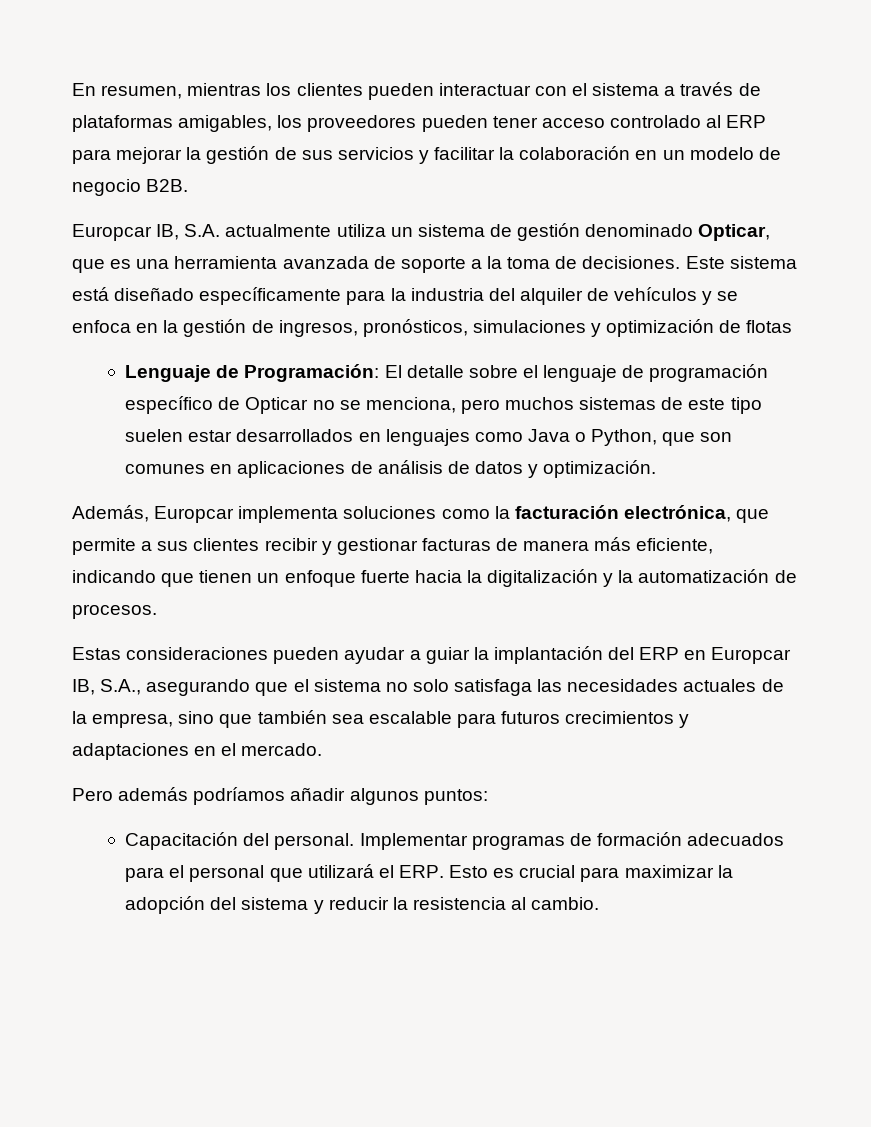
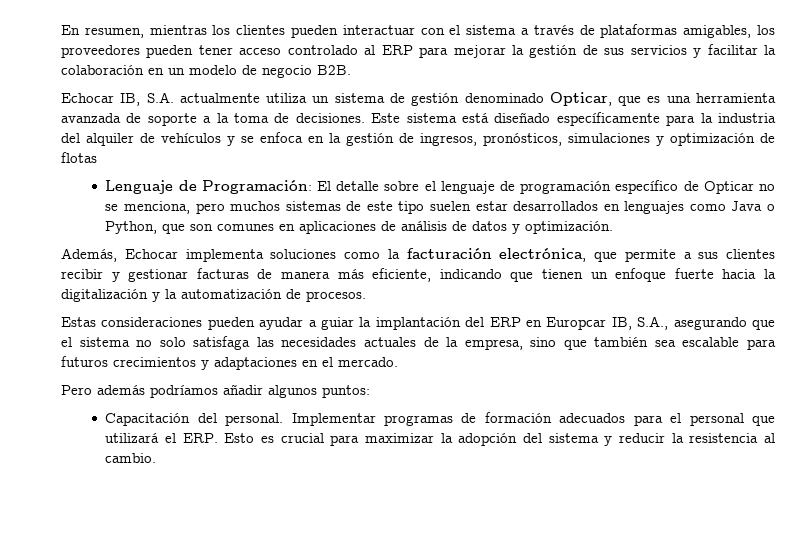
- Europcar IB, S.A. actualmente utiliza un sistema de gestión denominado Opticar, que es una herramienta avanzada de soporte a la toma de decisiones.
+ Echocar IB, S.A. actualmente utiliza un sistema de gestión denominado Opticar, que es una herramienta avanzada de soporte a la toma de decisiones.
- Además, Europcar implementa soluciones como la facturación electrónica, que permite a sus clientes recibir y gestionar facturas de manera más eficiente, indicando que tienen un enfoque fuerte hacia la digitalización y la automatización de procesos.
+ Además, Echocar implementa soluciones como la facturación electrónica, que permite a sus clientes recibir y gestionar facturas de manera más eficiente, indicando que tienen un enfoque fuerte hacia la digitalización y la automatización de procesos.

